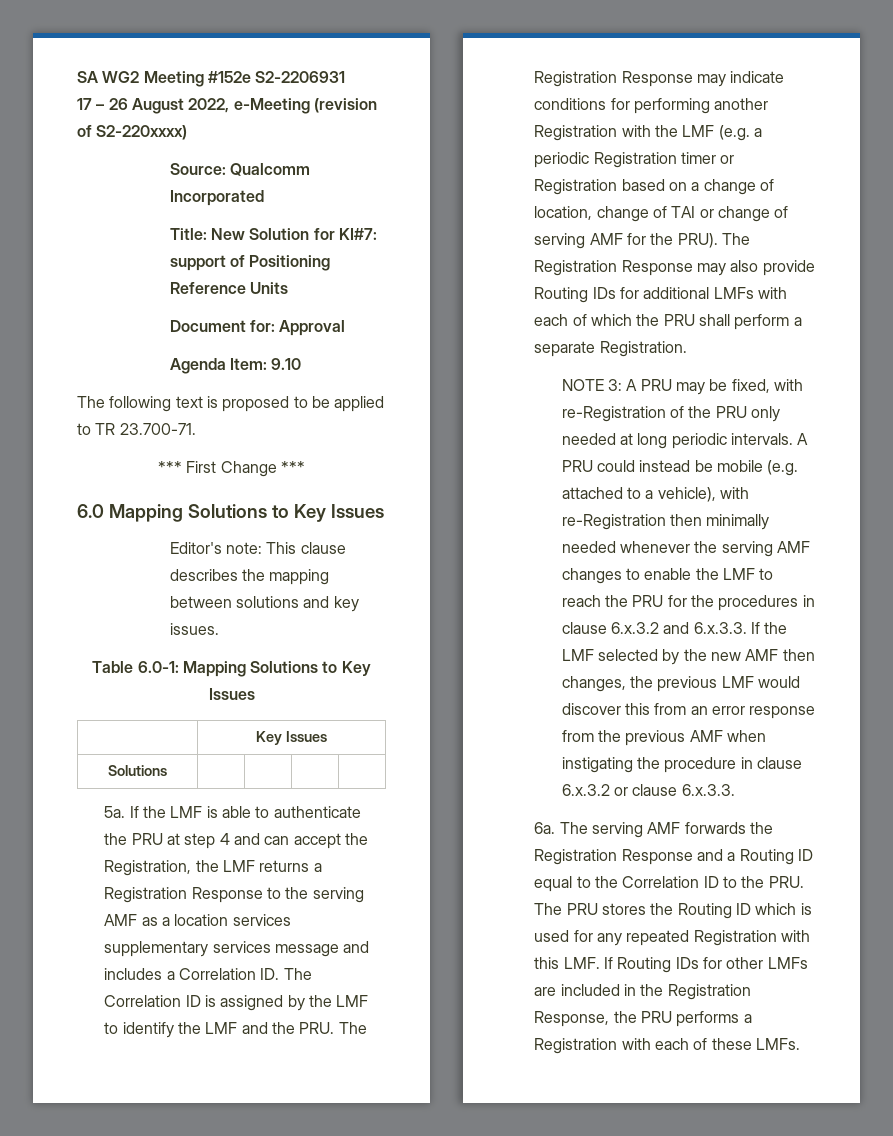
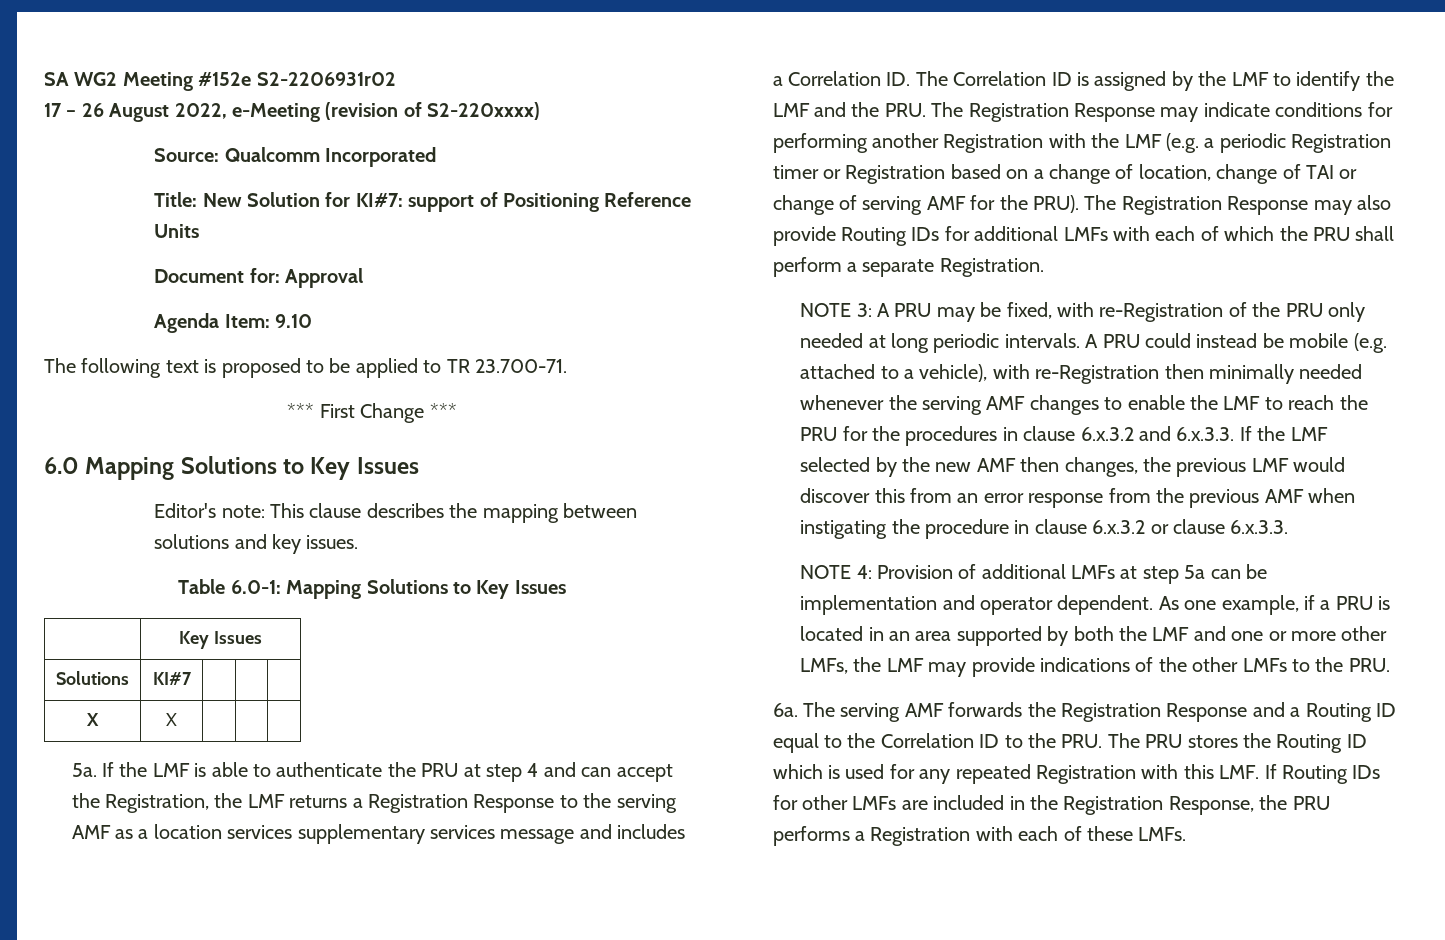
- SA WG2 Meeting #152e S2-2206931
+ SA WG2 Meeting #152e S2-2206931r02
- Solutions | | | |
+ Solutions | KI#7 | | |
+ X | X | | |
+ NOTE 4: Provision of additional LMFs at step 5a can be implementation and operator dependent. As one example, if a PRU is located in an area supported by both the LMF and one or more other LMFs, the LMF may provide indications of the other LMFs to the PRU.

